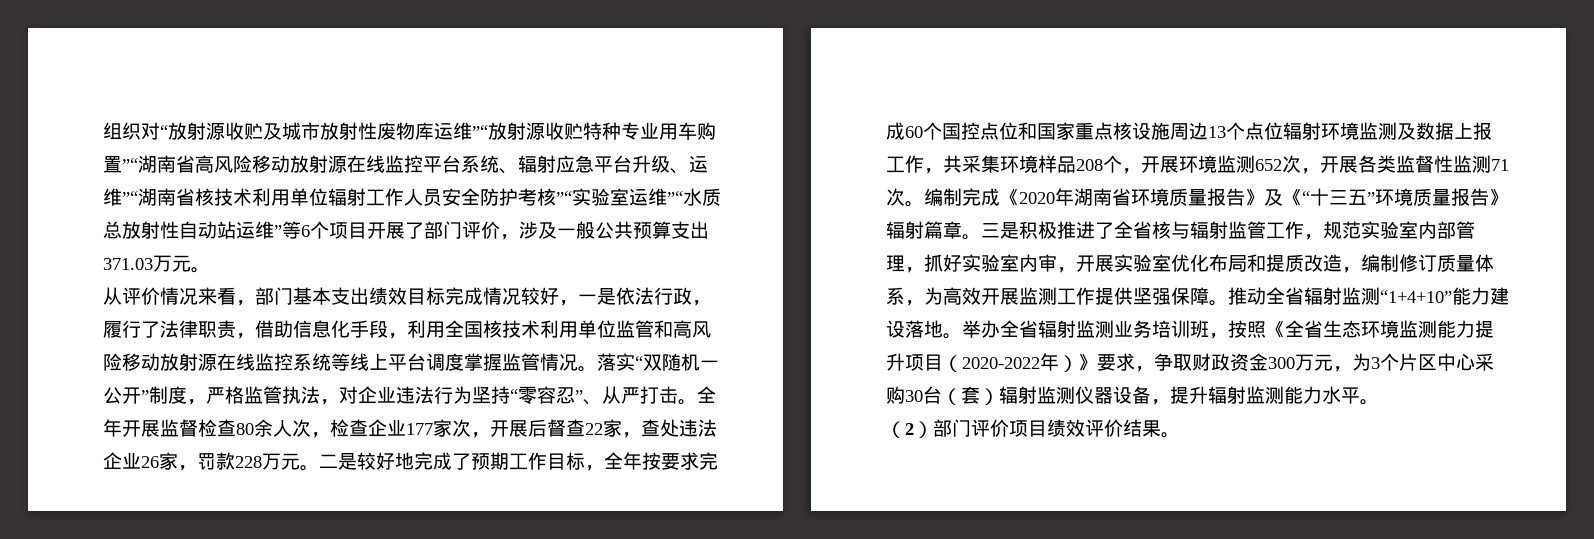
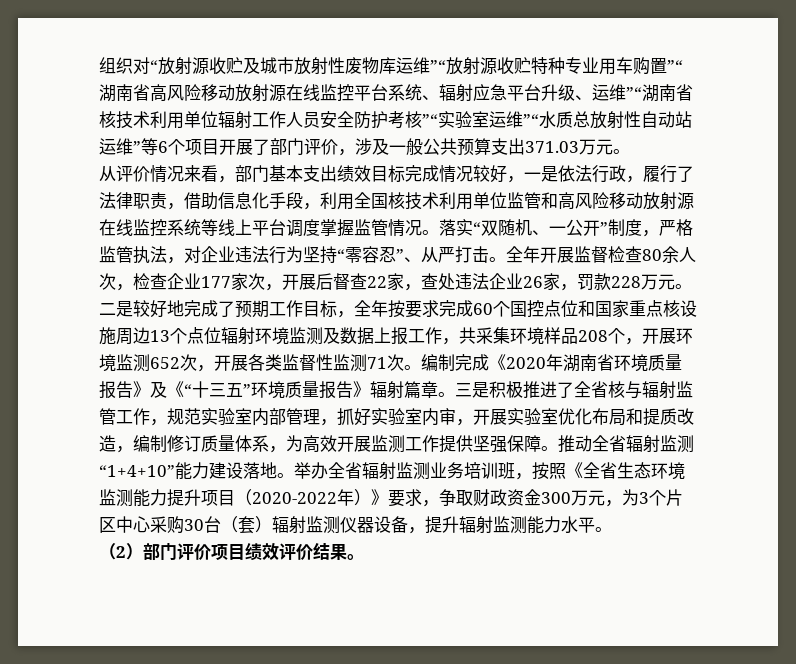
- 落实“双随机一公开”制度，严格监管执法，对企业违法行为坚持“零容忍”、从严打击。
+ 落实“双随机、一公开”制度，严格监管执法，对企业违法行为坚持“零容忍”、从严打击。

